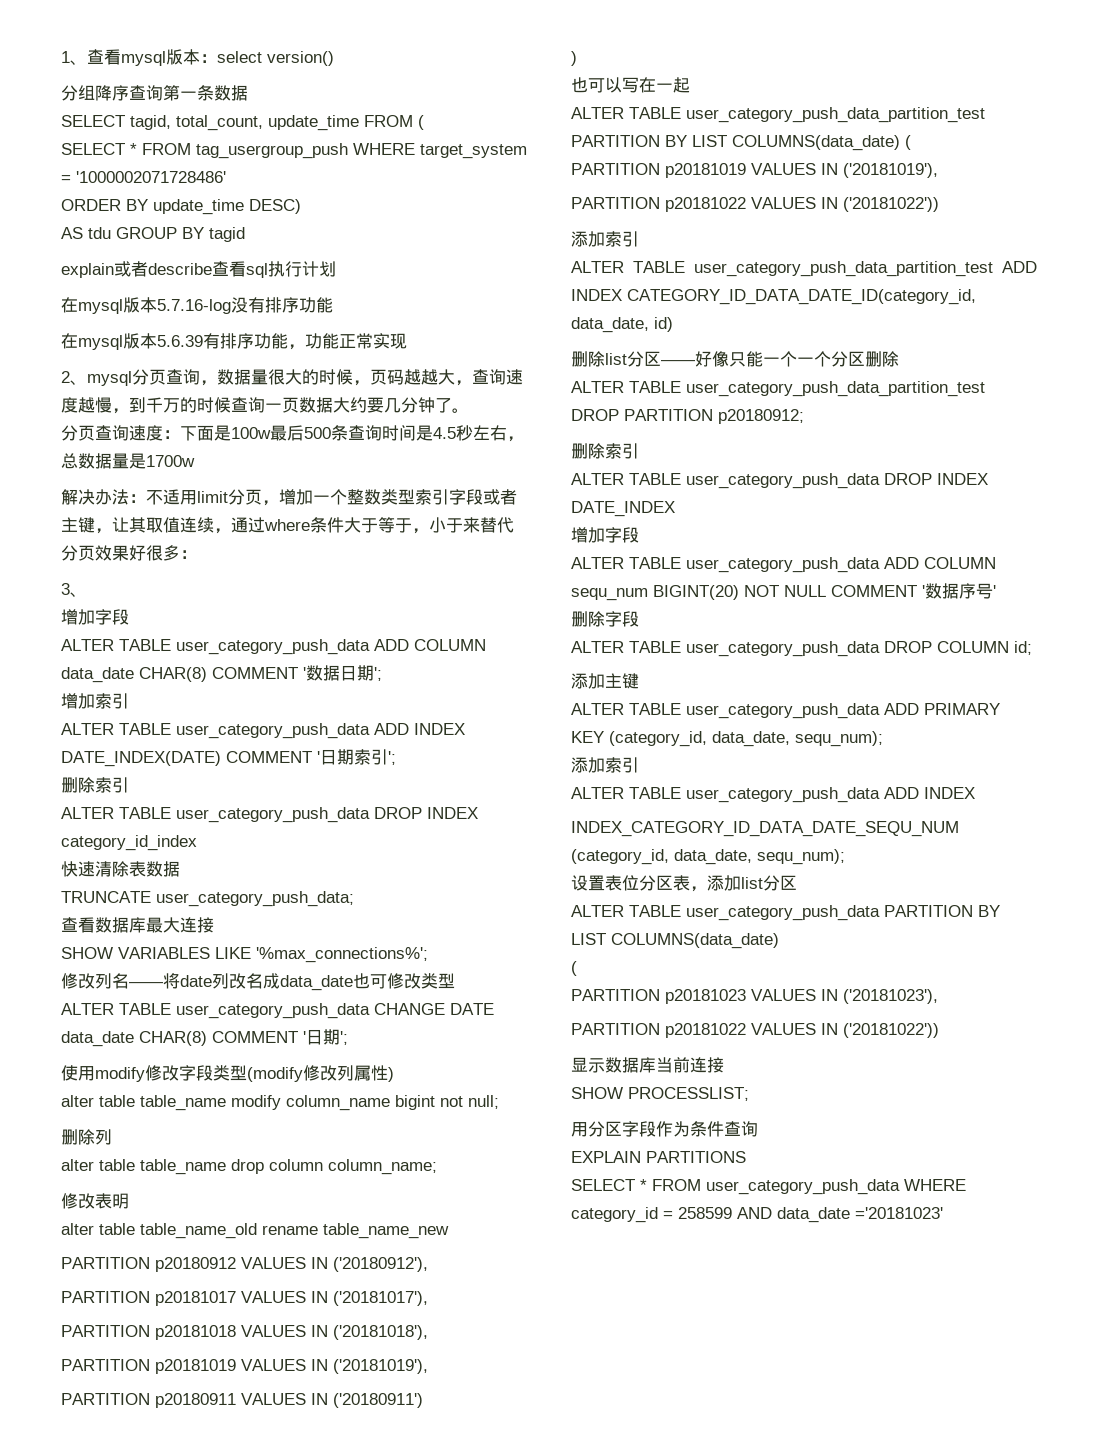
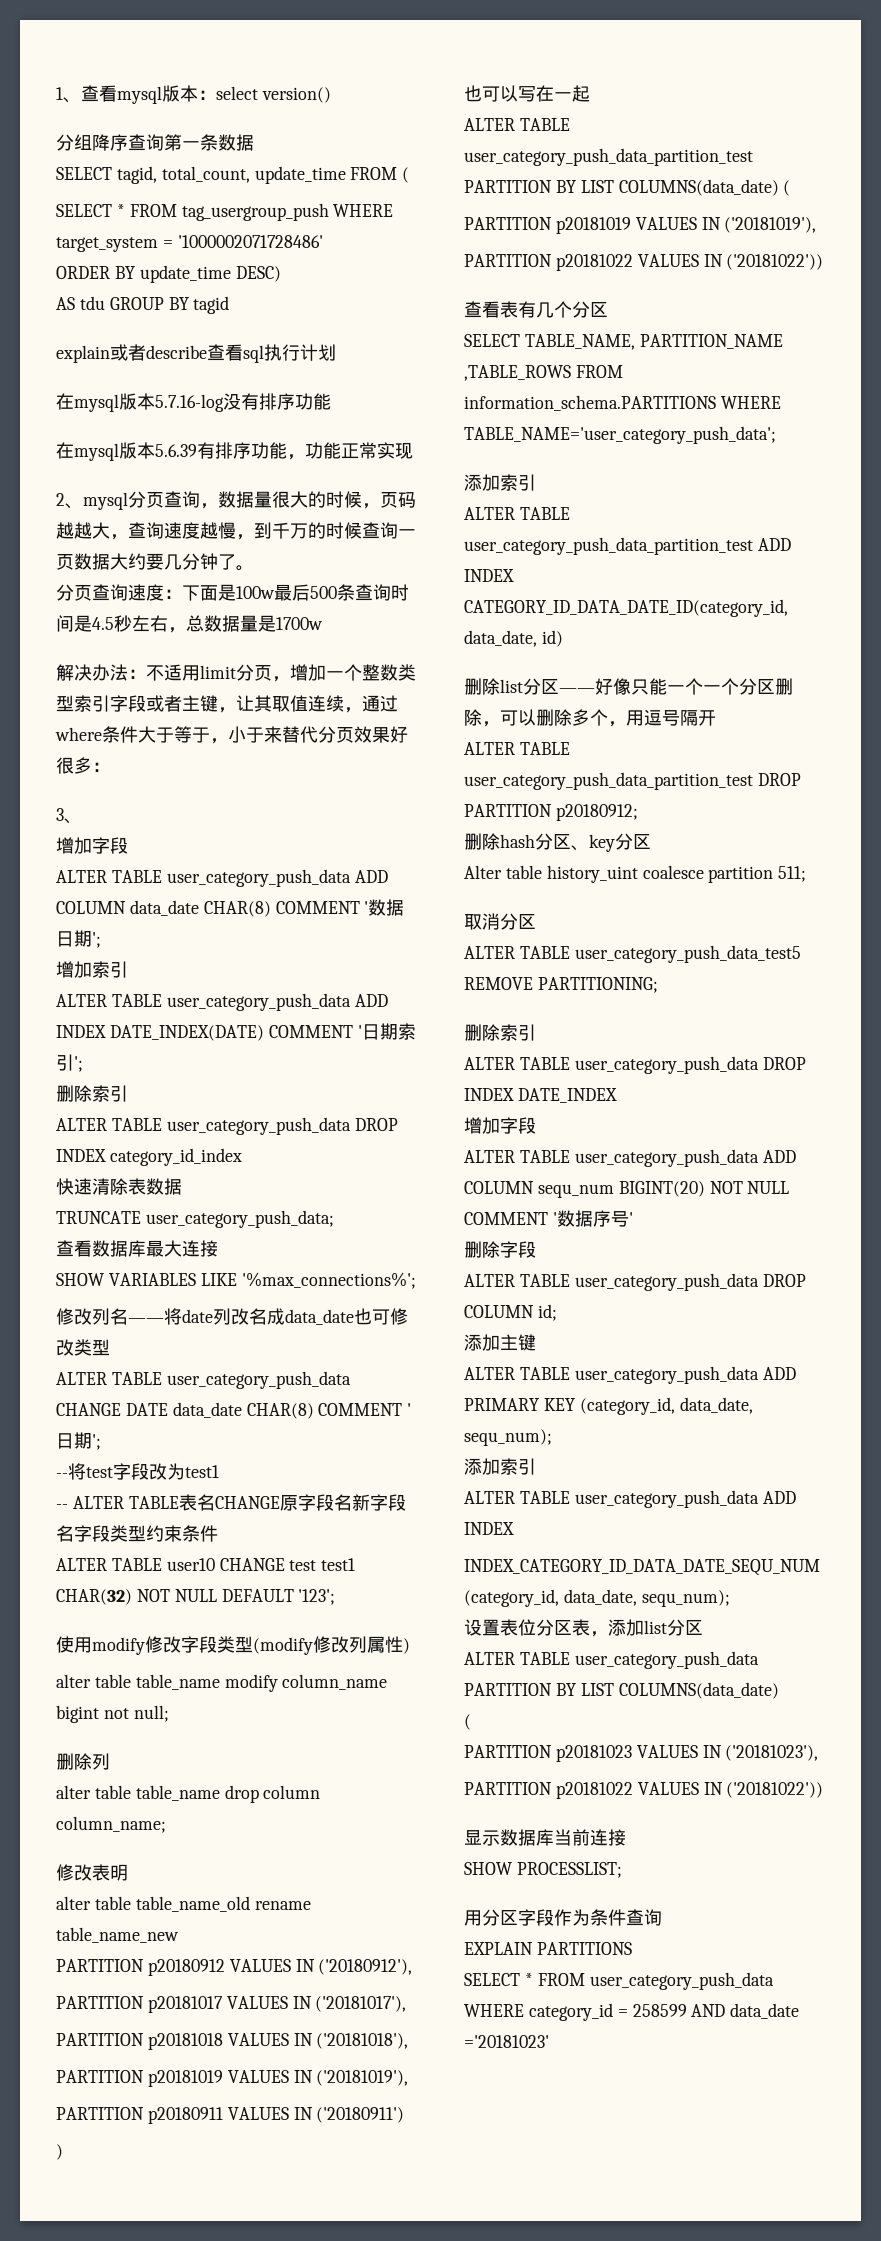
+ --将test字段改为test1
+ -- ALTER TABLE表名CHANGE原字段名新字段名字段类型约束条件
+ ALTER TABLE user10 CHANGE test test1 CHAR(32) NOT NULL DEFAULT '123';
+ 查看表有几个分区
+ SELECT TABLE_NAME, PARTITION_NAME ,TABLE_ROWS FROM information_schema.PARTITIONS WHERE TABLE_NAME='user_category_push_data';
- 删除list分区——好像只能一个一个分区删除
+ 删除list分区——好像只能一个一个分区删除，可以删除多个，用逗号隔开
+ 删除hash分区、key分区
+ Alter table history_uint coalesce partition 511;
+ 取消分区
+ ALTER TABLE user_category_push_data_test5 REMOVE PARTITIONING;

